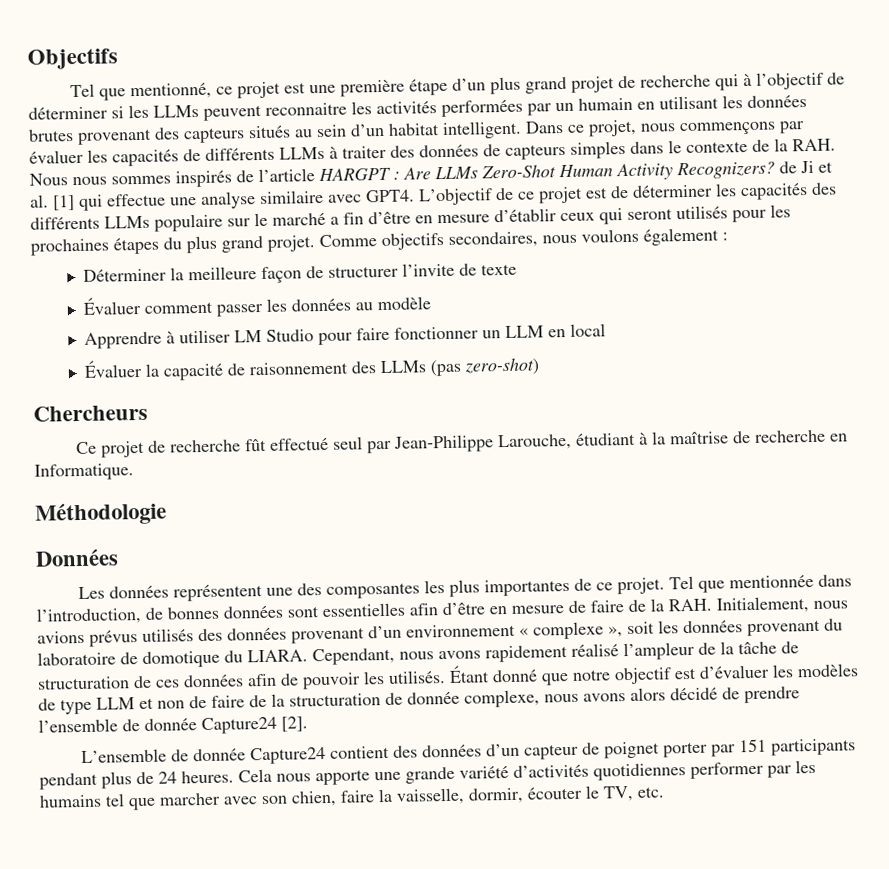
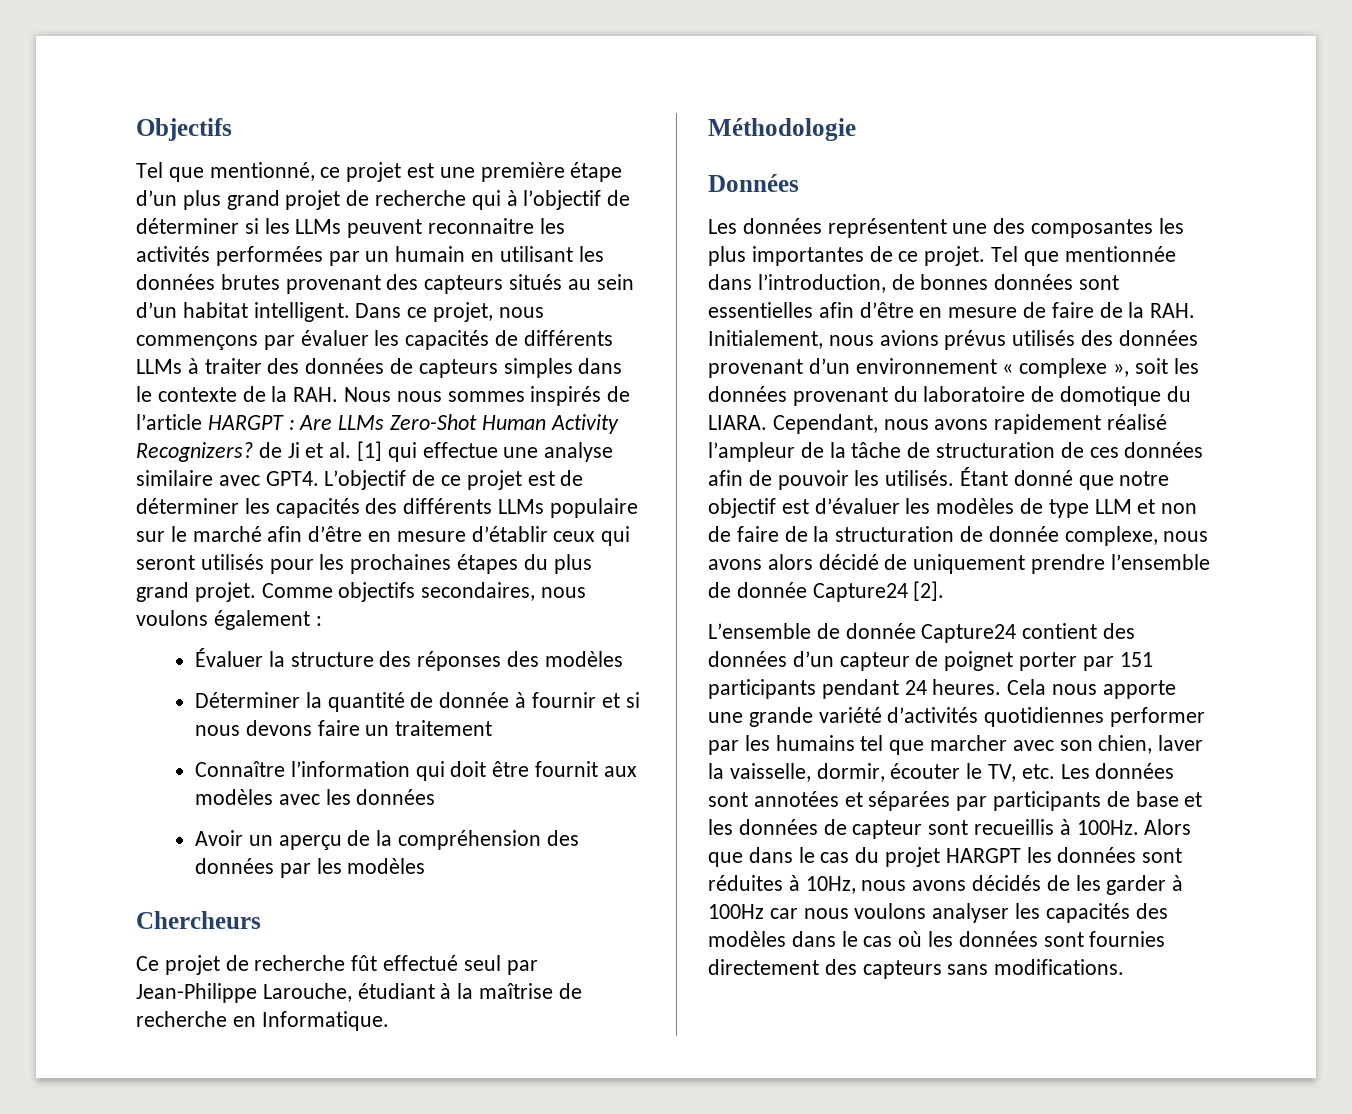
- L’objectif de ce projet est de déterminer les capacités des différents LLMs populaire sur le marché a fin d’être en mesure d’établir ceux qui seront utilisés pour les prochaines étapes du plus grand projet.
+ L’objectif de ce projet est de déterminer les capacités des différents LLMs populaire sur le marché afin d’être en mesure d’établir ceux qui seront utilisés pour les prochaines étapes du plus grand projet.
- Déterminer la meilleure façon de structurer l’invite de texte
- Évaluer comment passer les données au modèle
- Apprendre à utiliser LM Studio pour faire fonctionner un LLM en local
- Évaluer la capacité de raisonnement des LLMs (pas zero-shot)
+ Évaluer la structure des réponses des modèles
+ Déterminer la quantité de donnée à fournir et si nous devons faire un traitement
+ Connaître l’information qui doit être fournit aux modèles avec les données
+ Avoir un aperçu de la compréhension des données par les modèles
- Étant donné que notre objectif est d’évaluer les modèles de type LLM et non de faire de la structuration de donnée complexe, nous avons alors décidé de prendre l’ensemble de donnée Capture24 [2].
+ Étant donné que notre objectif est d’évaluer les modèles de type LLM et non de faire de la structuration de donnée complexe, nous avons alors décidé de uniquement prendre l’ensemble de donnée Capture24 [2].
- L’ensemble de donnée Capture24 contient des données d’un capteur de poignet porter par 151 participants pendant plus de 24 heures.
+ L’ensemble de donnée Capture24 contient des données d’un capteur de poignet porter par 151 participants pendant 24 heures.
- Cela nous apporte une grande variété d’activités quotidiennes performer par les humains tel que marcher avec son chien, faire la vaisselle, dormir, écouter le TV, etc.
+ Cela nous apporte une grande variété d’activités quotidiennes performer par les humains tel que marcher avec son chien, laver la vaisselle, dormir, écouter le TV, etc. Les données sont annotées et séparées par participants de base et les données de capteur sont recueillis à 100Hz. Alors que dans le cas du projet HARGPT les données sont réduites à 10Hz, nous avons décidés de les garder à 100Hz car nous voulons analyser les capacités des modèles dans le cas où les données sont fournies directement des capteurs sans modifications.

